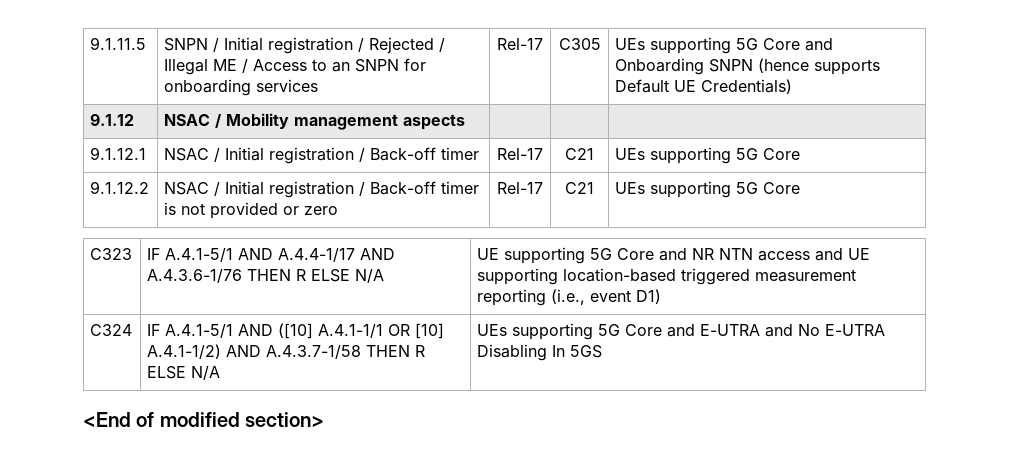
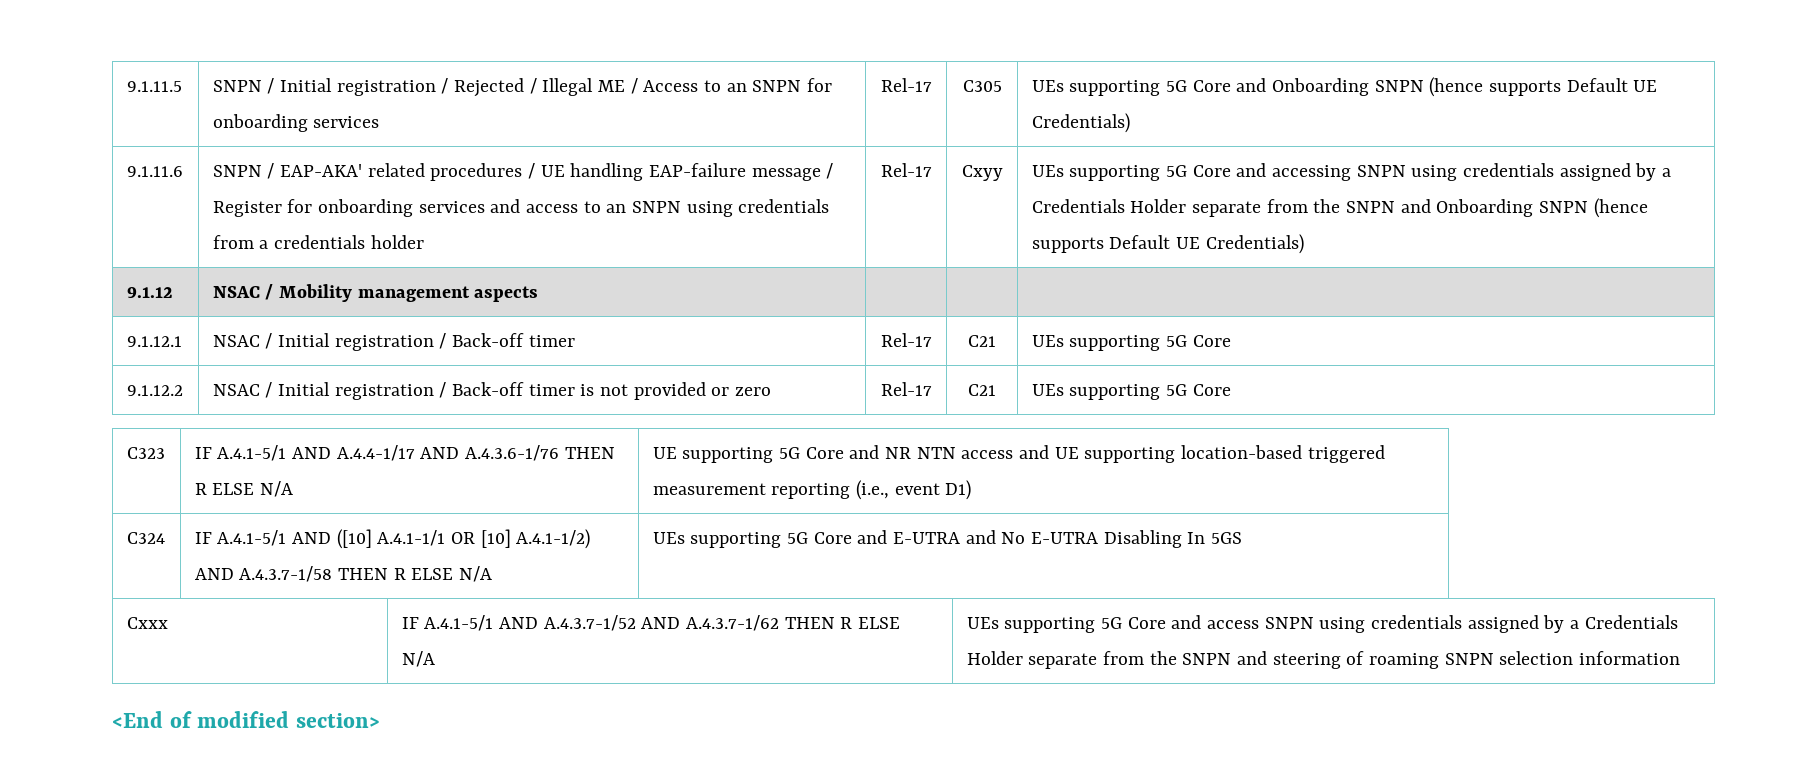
+ 9.1.11.6 | SNPN / EAP-AKA' related procedures / UE handling EAP-failure message / Register for onboarding services and access to an SNPN using credentials from a credentials holder | Rel-17 | Cxyy | UEs supporting 5G Core and accessing SNPN using credentials assigned by a Credentials Holder separate from the SNPN and Onboarding SNPN (hence supports Default UE Credentials)
+ Cxxx | IF A.4.1-5/1 AND A.4.3.7-1/52 AND A.4.3.7-1/62 THEN R ELSE N/A | UEs supporting 5G Core and access SNPN using credentials assigned by a Credentials Holder separate from the SNPN and steering of roaming SNPN selection information

